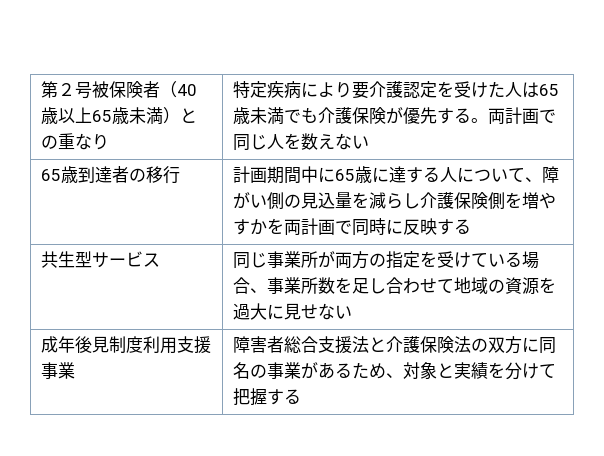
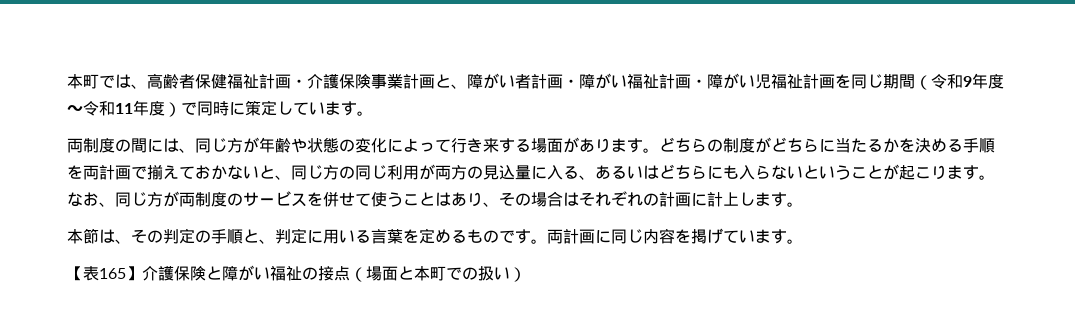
- 第２号被保険者（40歳以上65歳未満）との重なり | 特定疾病により要介護認定を受けた人は65歳未満でも介護保険が優先する。両計画で同じ人を数えない
- 65歳到達者の移行 | 計画期間中に65歳に達する人について、障がい側の見込量を減らし介護保険側を増やすかを両計画で同時に反映する
- 共生型サービス | 同じ事業所が両方の指定を受けている場合、事業所数を足し合わせて地域の資源を過大に見せない
- 成年後見制度利用支援事業 | 障害者総合支援法と介護保険法の双方に同名の事業があるため、対象と実績を分けて把握する
+ 本町では、高齢者保健福祉計画・介護保険事業計画と、障がい者計画・障がい福祉計画・障がい児福祉計画を同じ期間（令和9年度〜令和11年度）で同時に策定しています。
+ 両制度の間には、同じ方が年齢や状態の変化によって行き来する場面があります。どちらの制度がどちらに当たるかを決める手順を両計画で揃えておかないと、同じ方の同じ利用が両方の見込量に入る、あるいはどちらにも入らないということが起こります。なお、同じ方が両制度のサービスを併せて使うことはあり、その場合はそれぞれの計画に計上します。
+ 本節は、その判定の手順と、判定に用いる言葉を定めるものです。両計画に同じ内容を掲げています。
+ 【表165】介護保険と障がい福祉の接点（場面と本町での扱い）

